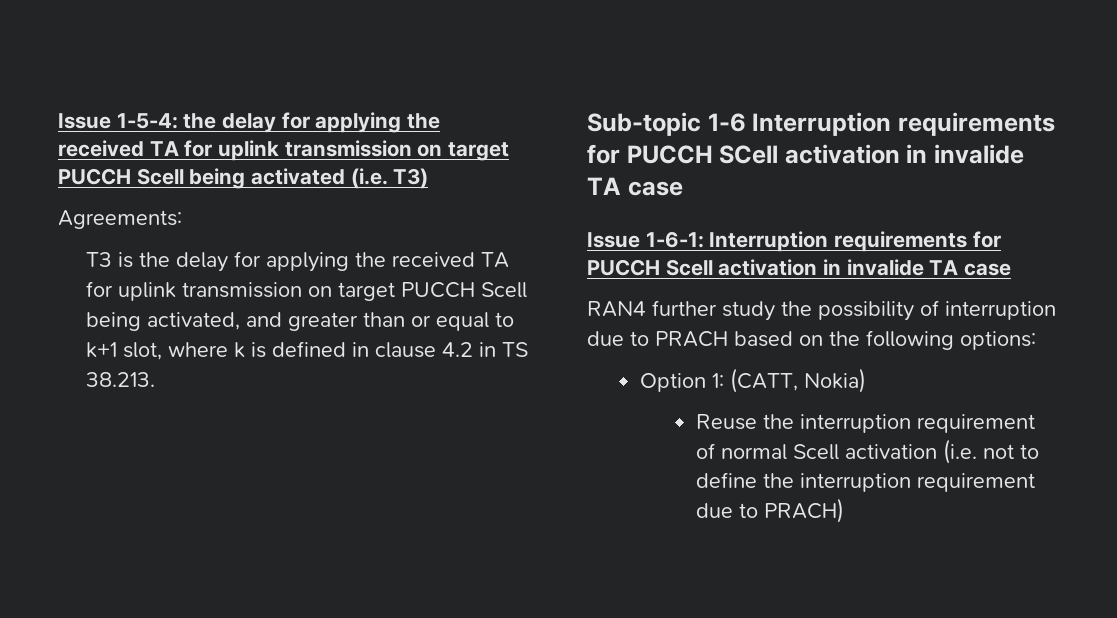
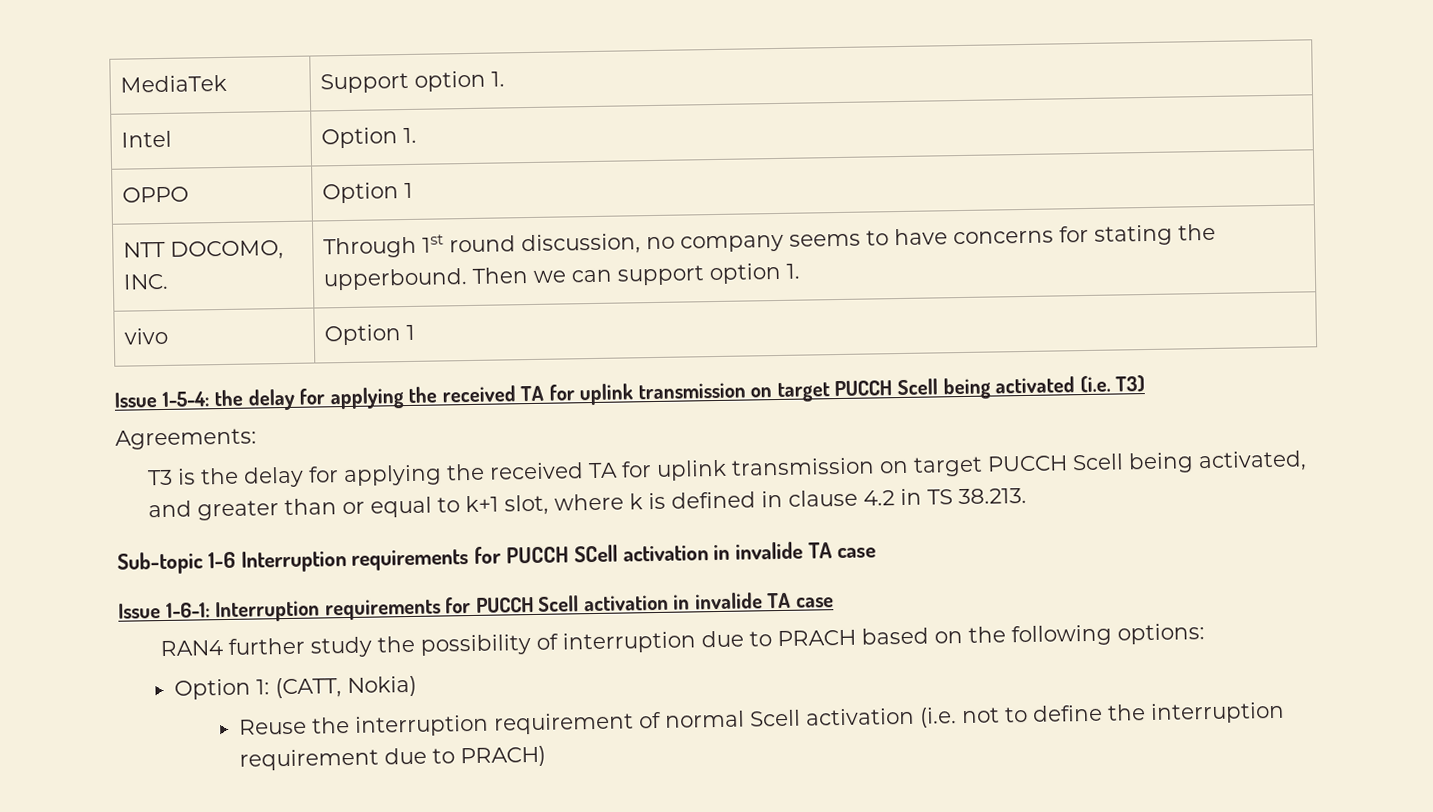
+ MediaTek | Support option 1.
+ Intel | Option 1.
+ OPPO | Option 1
+ NTT DOCOMO, INC. | Through 1st round discussion, no company seems to have concerns for stating the upperbound. Then we can support option 1.
+ vivo | Option 1

